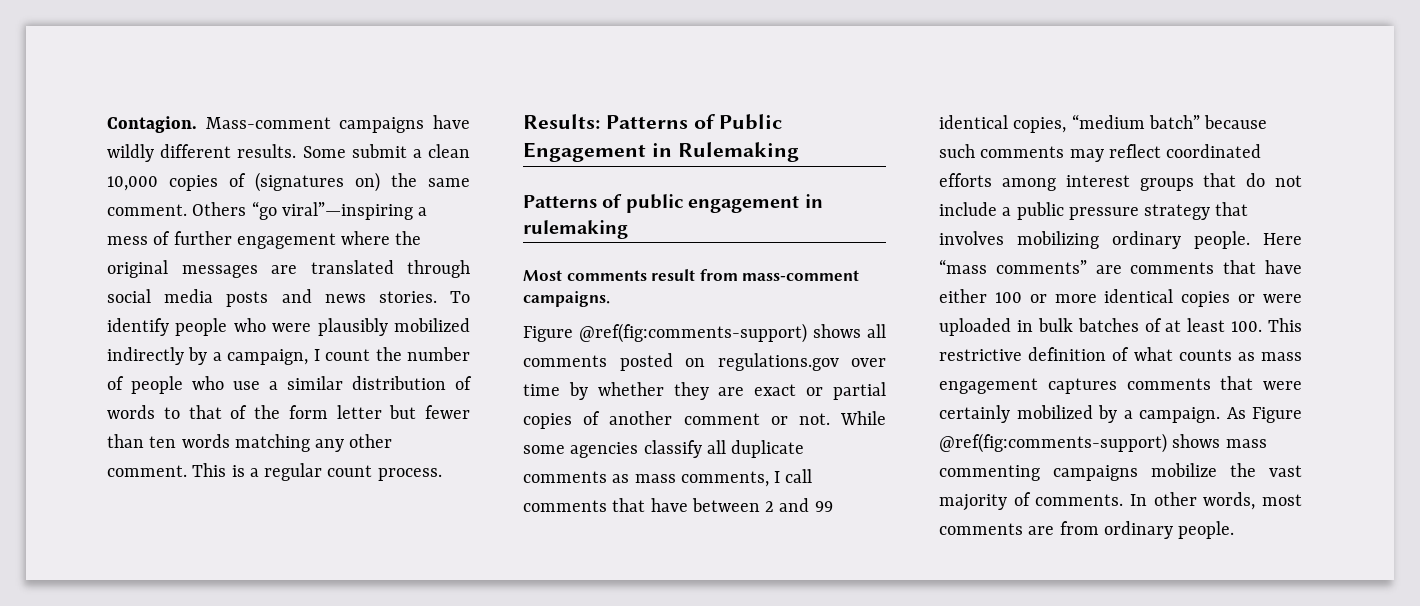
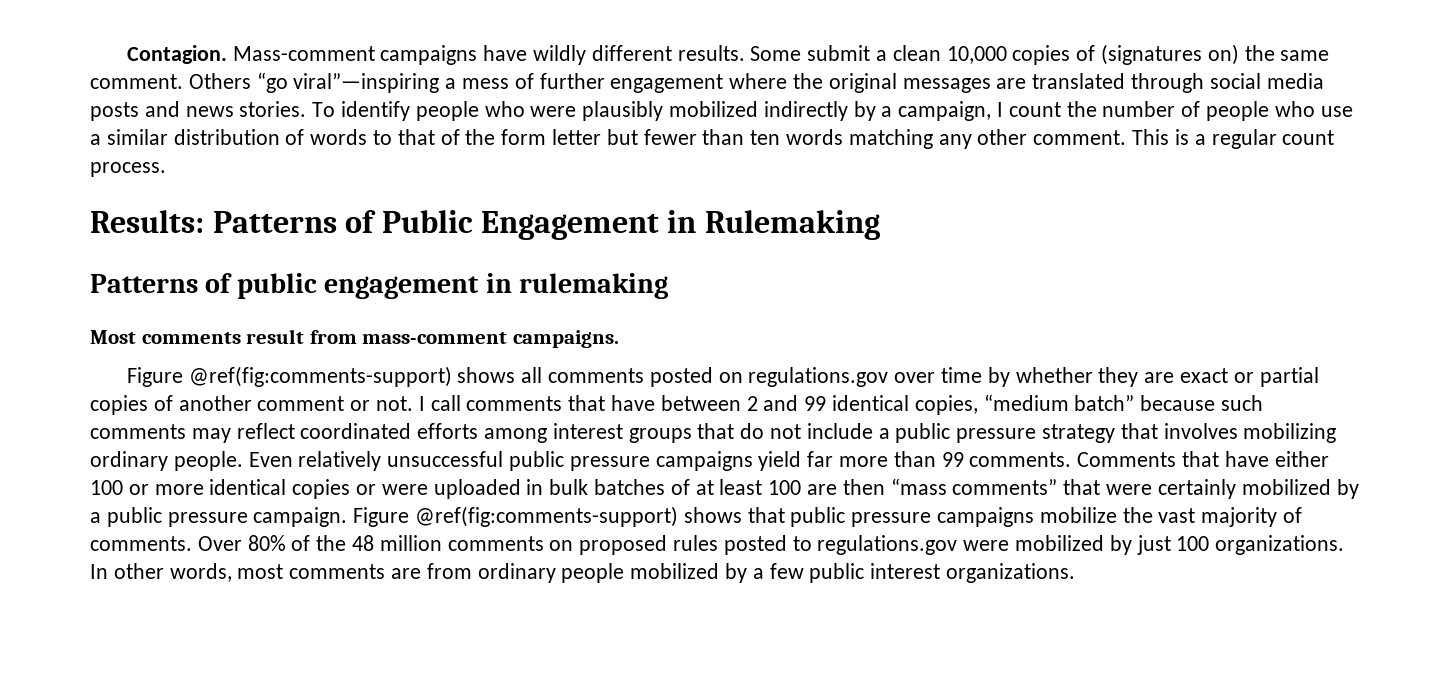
- While some agencies classify all duplicate comments as mass comments, I call comments that have between 2 and 99 identical copies, “medium batch” because such comments may reflect coordinated efforts among interest groups that do not include a public pressure strategy that involves mobilizing ordinary people.
+ I call comments that have between 2 and 99 identical copies, “medium batch” because such comments may reflect coordinated efforts among interest groups that do not include a public pressure strategy that involves mobilizing ordinary people.
- Here “mass comments” are comments that have either 100 or more identical copies or were uploaded in bulk batches of at least 100. This restrictive definition of what counts as mass engagement captures comments that were certainly mobilized by a campaign. As Figure @ref(fig:comments-support) shows mass commenting campaigns mobilize the vast majority of comments.
+ Even relatively unsuccessful public pressure campaigns yield far more than 99 comments. Comments that have either 100 or more identical copies or were uploaded in bulk batches of at least 100 are then “mass comments” that were certainly mobilized by a public pressure campaign. Figure @ref(fig:comments-support) shows that public pressure campaigns mobilize the vast majority of comments.
+ Over 80% of the 48 million comments on proposed rules posted to regulations.gov were mobilized by just 100 organizations.
- In other words, most comments are from ordinary people.
+ In other words, most comments are from ordinary people mobilized by a few public interest organizations.

